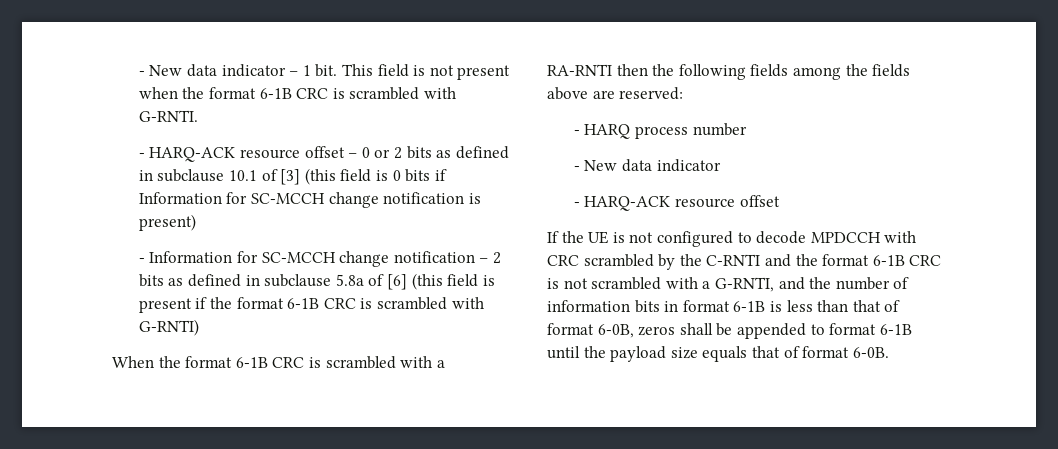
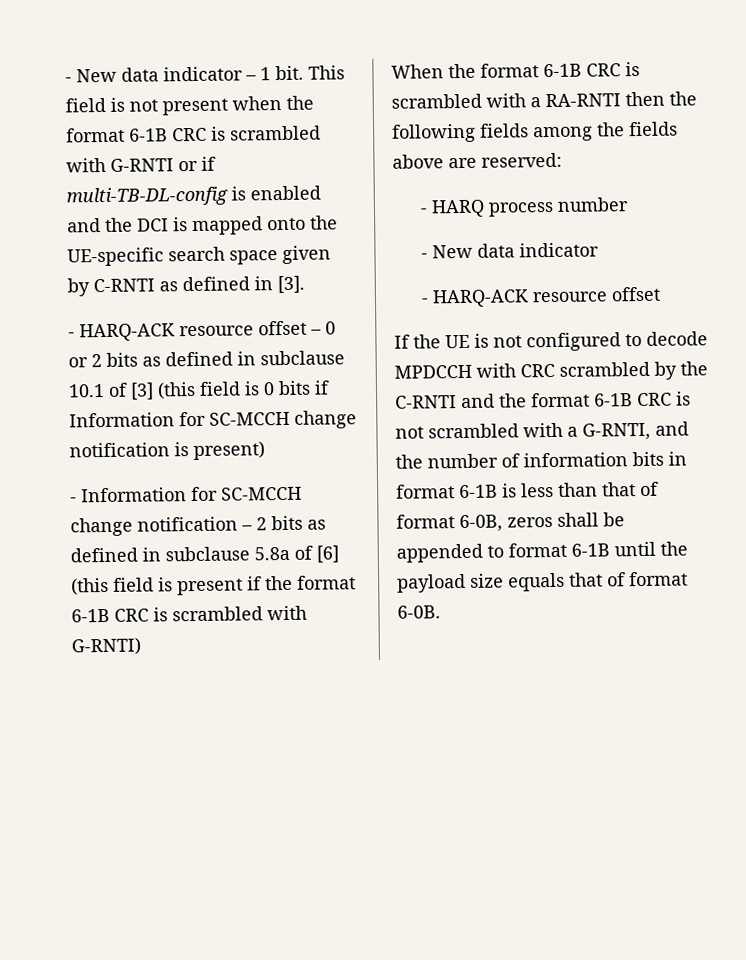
- This field is not present when the format 6-1B CRC is scrambled with G-RNTI.
+ This field is not present when the format 6-1B CRC is scrambled with G-RNTI or if multi-TB-DL-config is enabled and the DCI is mapped onto the UE-specific search space given by C-RNTI as defined in [3].

